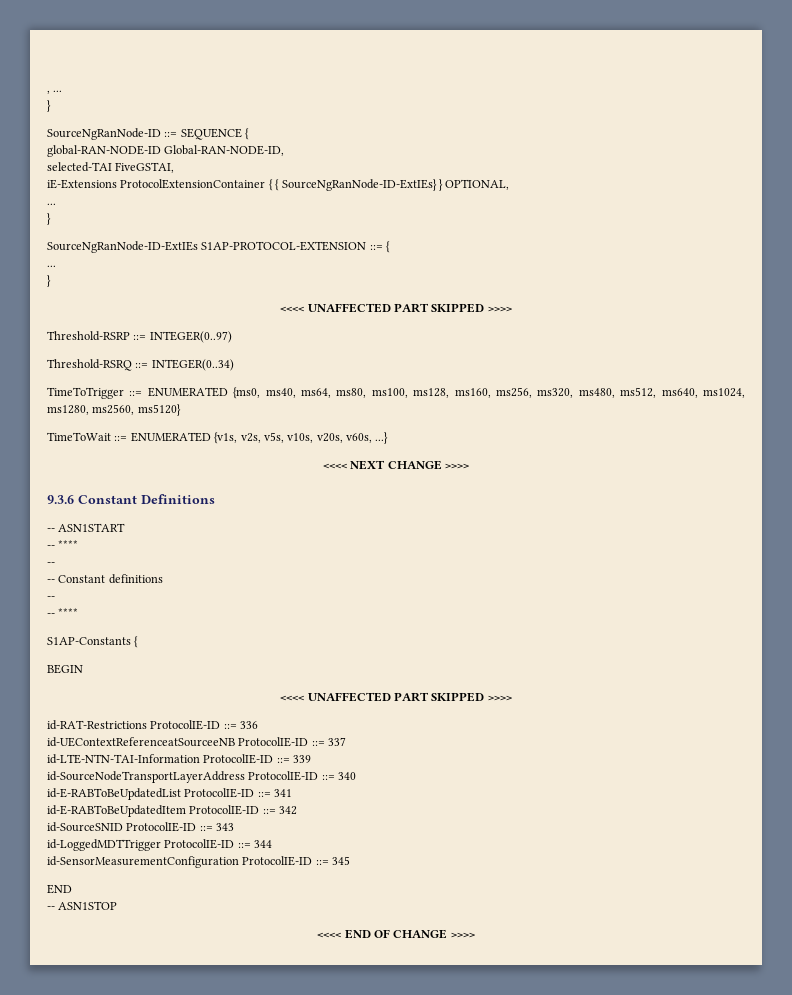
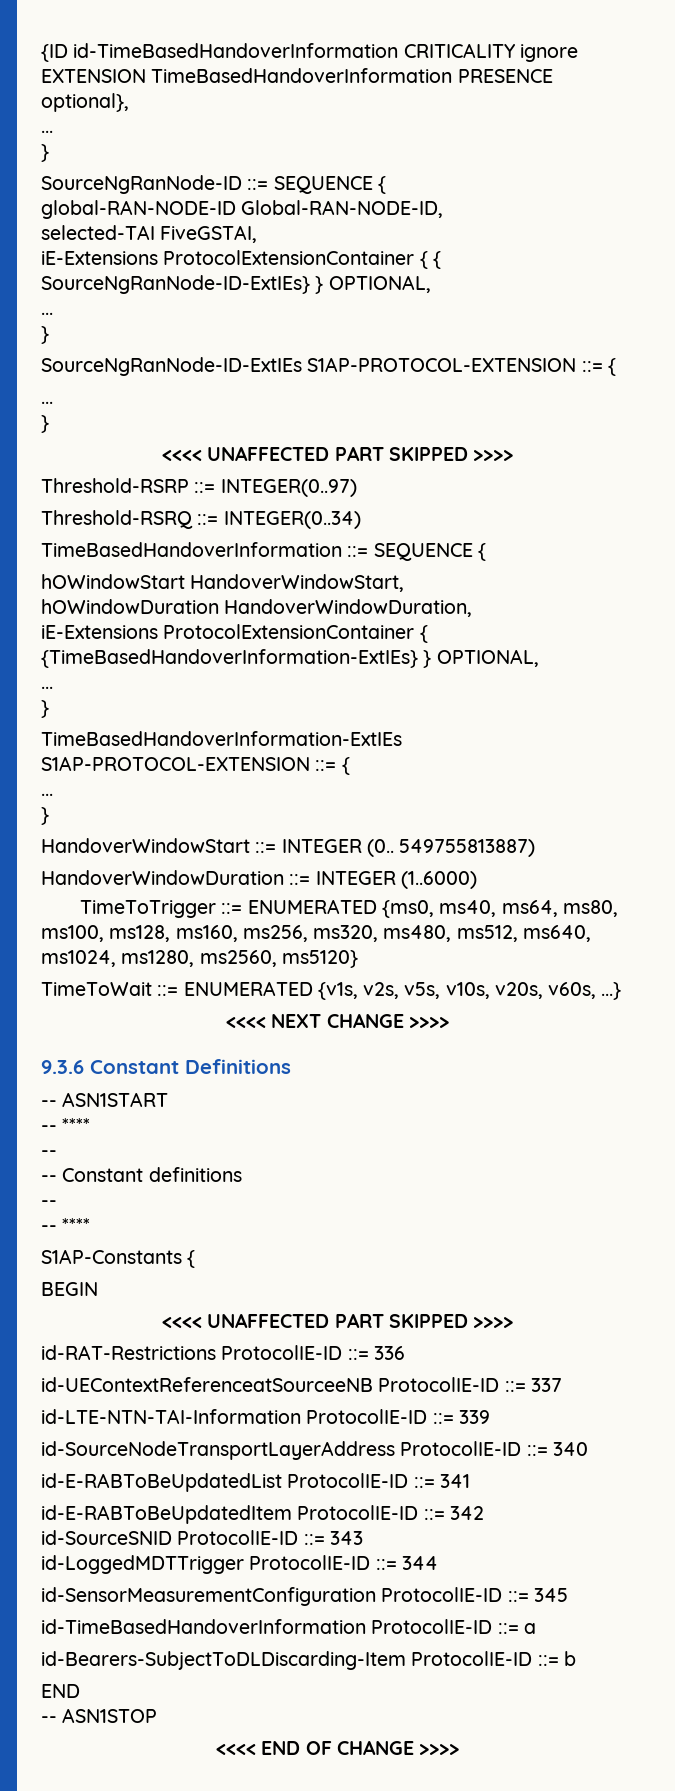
- , ...
+ {ID id-TimeBasedHandoverInformation CRITICALITY ignore EXTENSION TimeBasedHandoverInformation PRESENCE optional},
+ ...
+ TimeBasedHandoverInformation ::= SEQUENCE {
+ hOWindowStart HandoverWindowStart,
+ hOWindowDuration HandoverWindowDuration,
+ iE-Extensions ProtocolExtensionContainer { {TimeBasedHandoverInformation-ExtIEs} } OPTIONAL,
+ ...
+ }
+ TimeBasedHandoverInformation-ExtIEs S1AP-PROTOCOL-EXTENSION ::= {
+ ...
+ }
+ HandoverWindowStart ::= INTEGER (0.. 549755813887)
+ HandoverWindowDuration ::= INTEGER (1..6000)
+ id-TimeBasedHandoverInformation ProtocolIE-ID ::= a
+ id-Bearers-SubjectToDLDiscarding-Item ProtocolIE-ID ::= b

